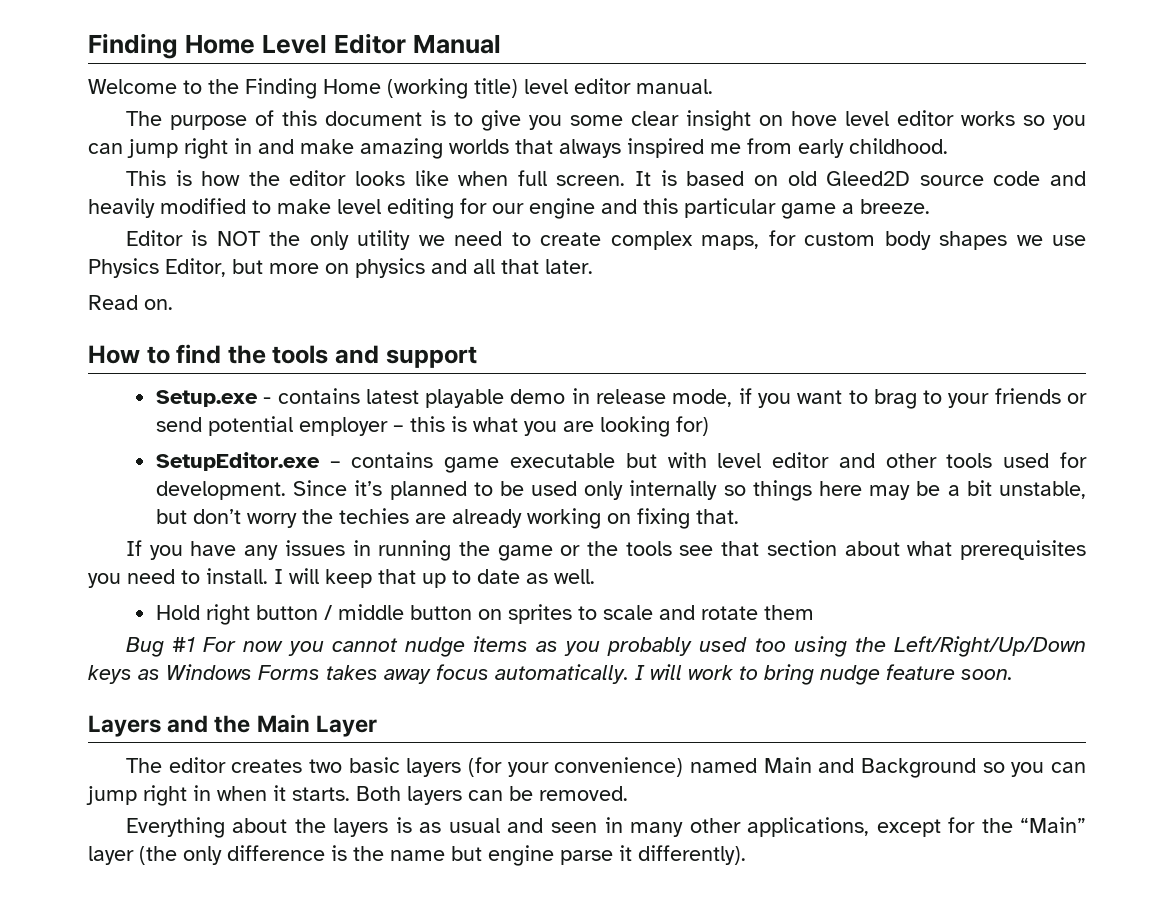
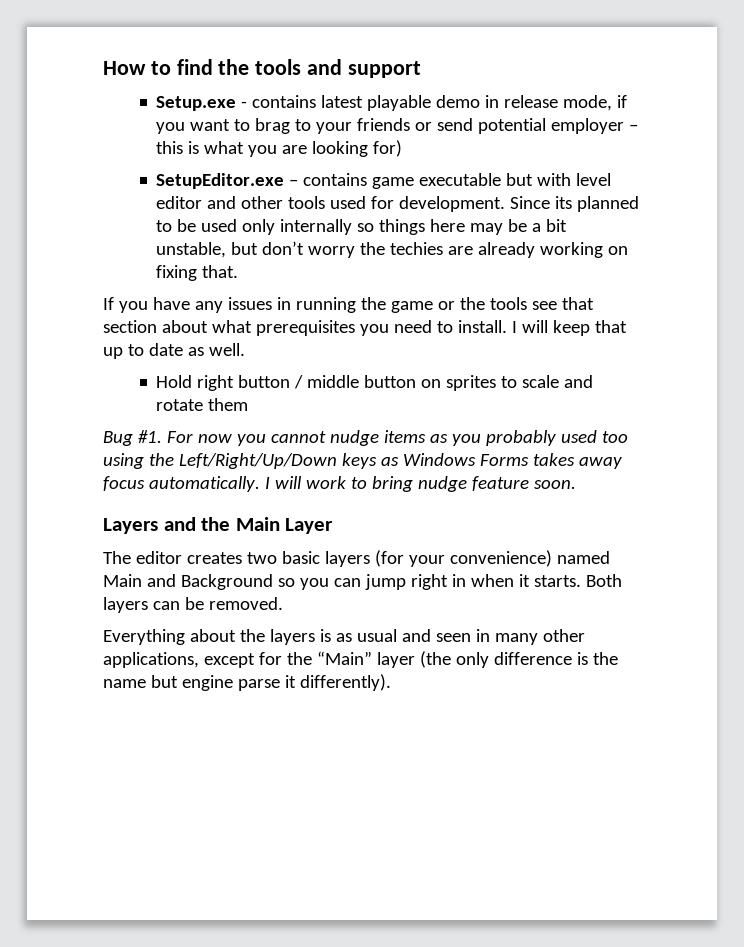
- Finding Home Level Editor Manual
- Welcome to the Finding Home (working title) level editor manual.
- The purpose of this document is to give you some clear insight on hove level editor works so you can jump right in and make amazing worlds that always inspired me from early childhood.
- This is how the editor looks like when full screen. It is based on old Gleed2D source code and heavily modified to make level editing for our engine and this particular game a breeze.
- Editor is NOT the only utility we need to create complex maps, for custom body shapes we use Physics Editor, but more on physics and all that later.
- Read on.
- Since it’s planned to be used only internally so things here may be a bit unstable, but don’t worry the techies are already working on fixing that.
+ Since its planned to be used only internally so things here may be a bit unstable, but don’t worry the techies are already working on fixing that.
- Bug #1 For now you cannot nudge items as you probably used too using the Left/Right/Up/Down keys as Windows Forms takes away focus automatically.
+ Bug #1. For now you cannot nudge items as you probably used too using the Left/Right/Up/Down keys as Windows Forms takes away focus automatically.

